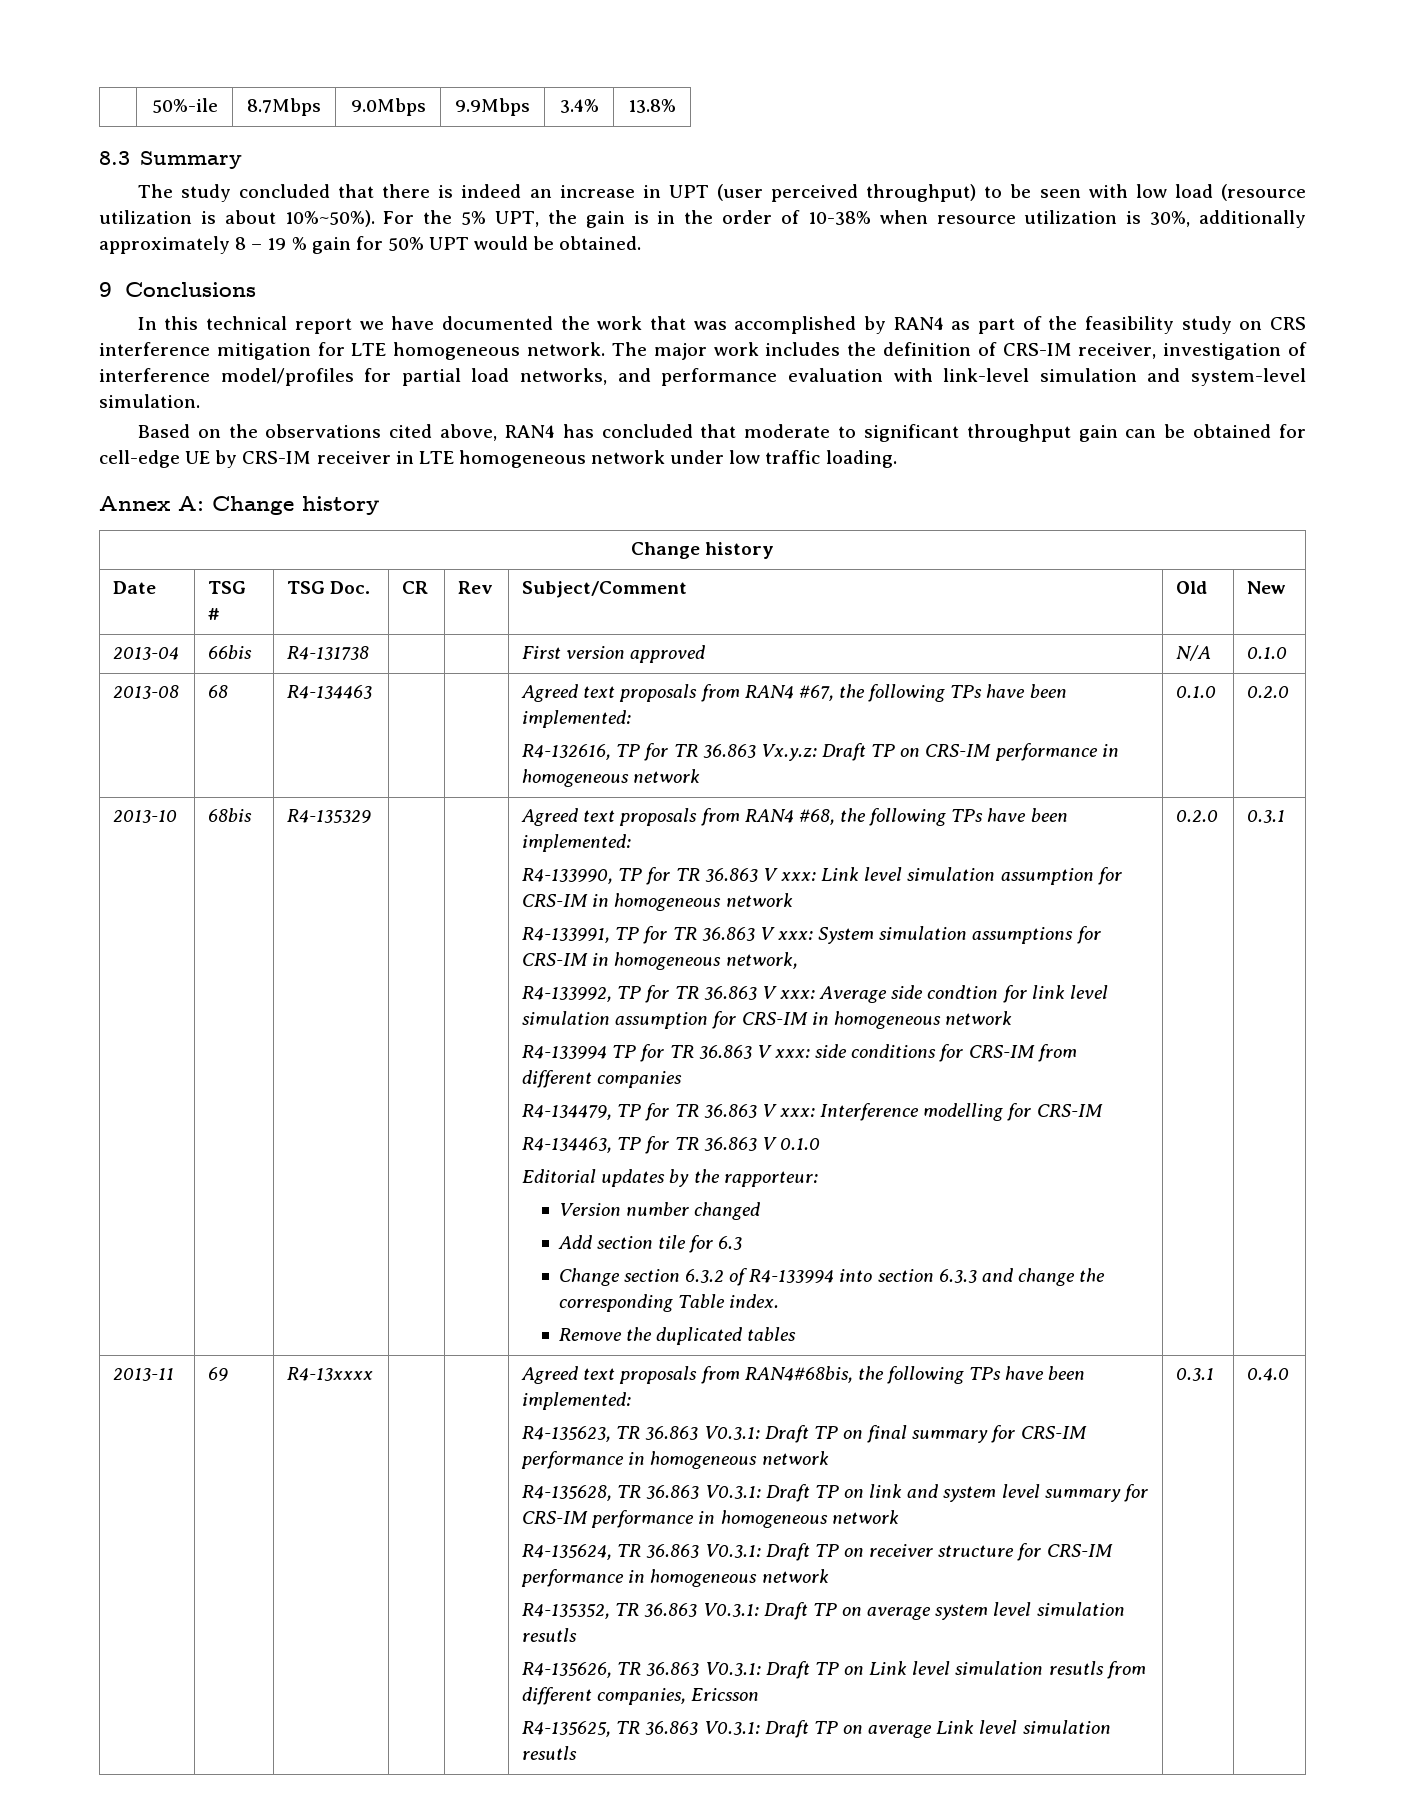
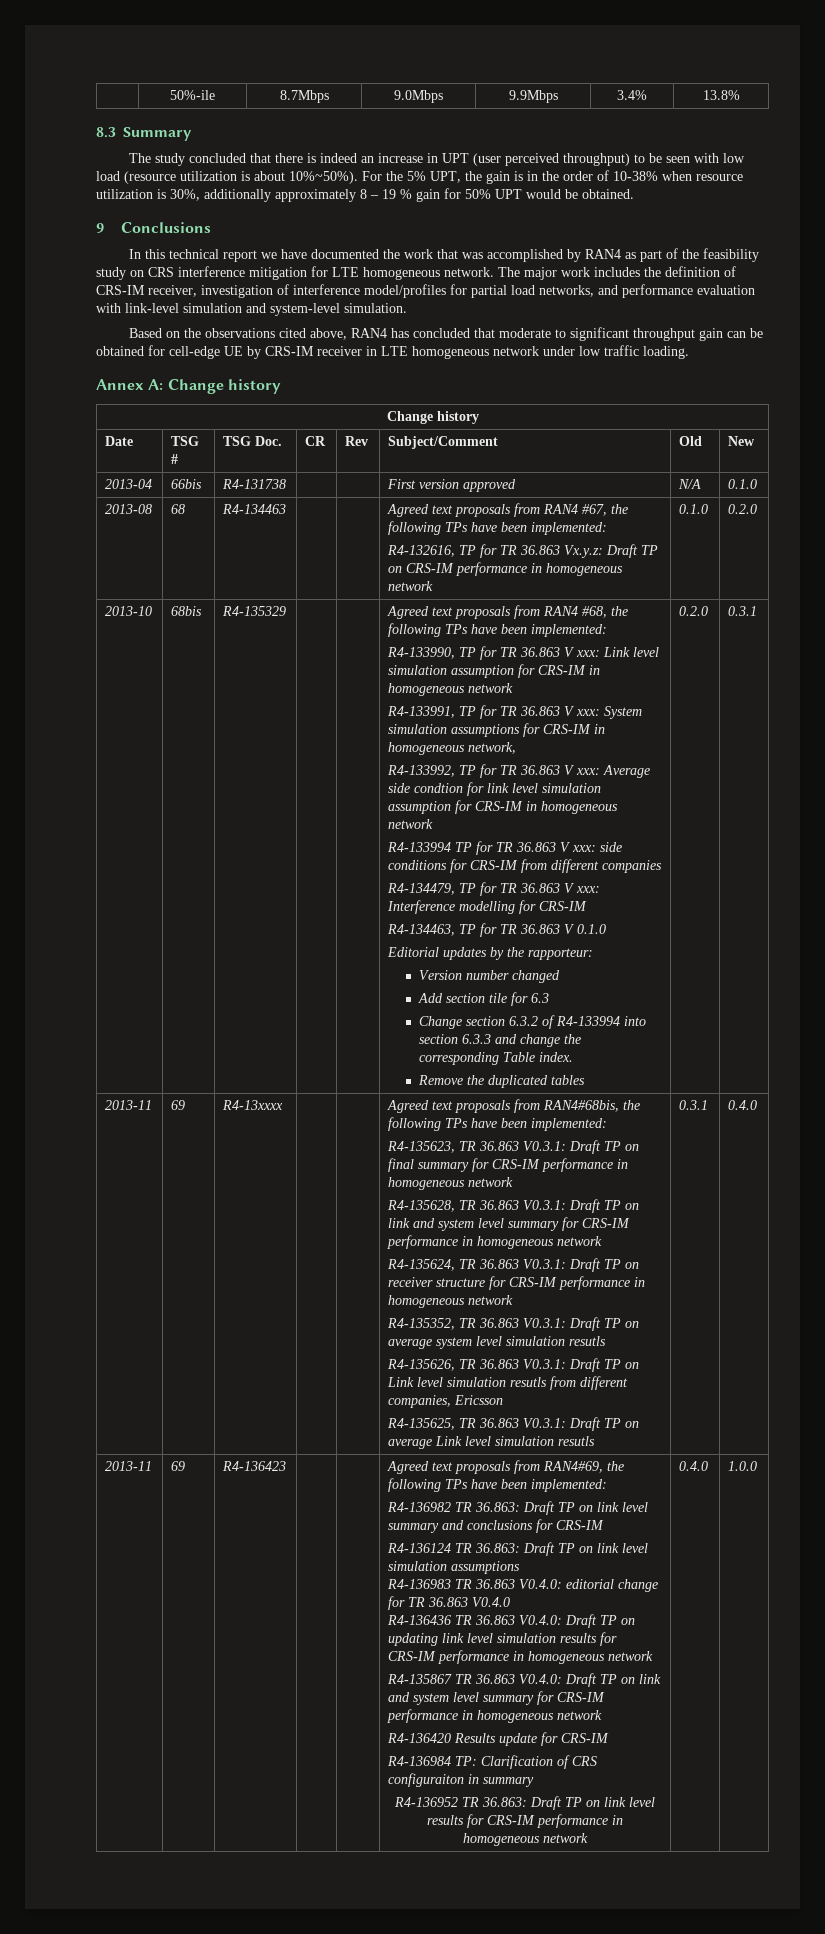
+ 2013-11 | 69 | R4-136423 | | | Agreed text proposals from RAN4#69, the following TPs have been implemented:
+ R4-136982 TR 36.863: Draft TP on link level summary and conclusions for CRS-IM
+ R4-136124 TR 36.863: Draft TP on link level simulation assumptions
+ R4-136983 TR 36.863 V0.4.0: editorial change for TR 36.863 V0.4.0
+ R4-136436 TR 36.863 V0.4.0: Draft TP on updating link level simulation results for CRS-IM performance in homogeneous network
+ R4-135867 TR 36.863 V0.4.0: Draft TP on link and system level summary for CRS-IM performance in homogeneous network
+ R4-136420 Results update for CRS-IM
+ R4-136984 TP: Clarification of CRS configuraiton in summary
+ R4-136952 TR 36.863: Draft TP on link level results for CRS-IM performance in homogeneous network | 0.4.0 | 1.0.0

